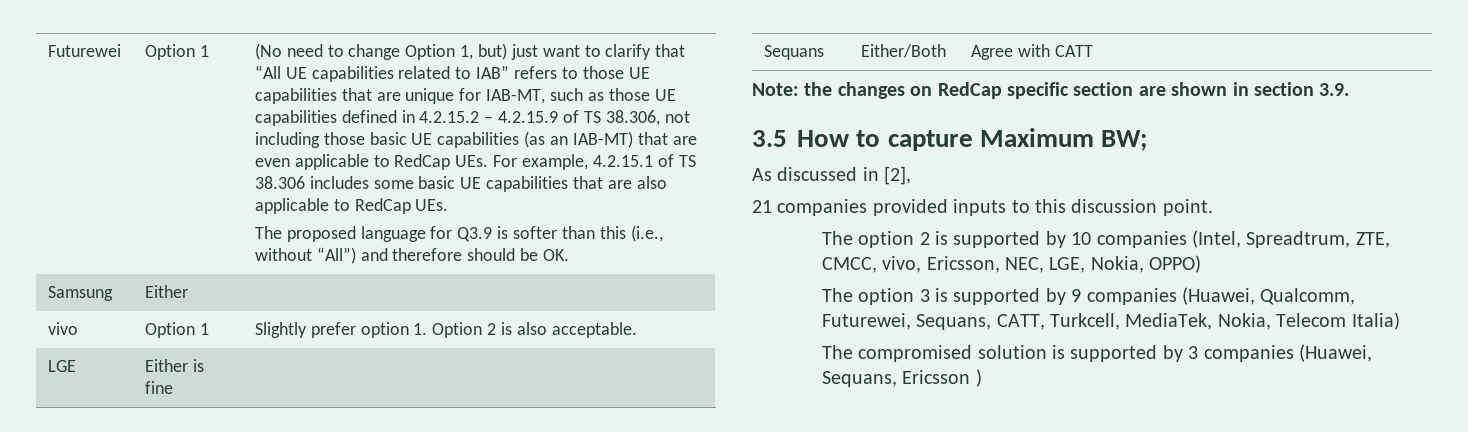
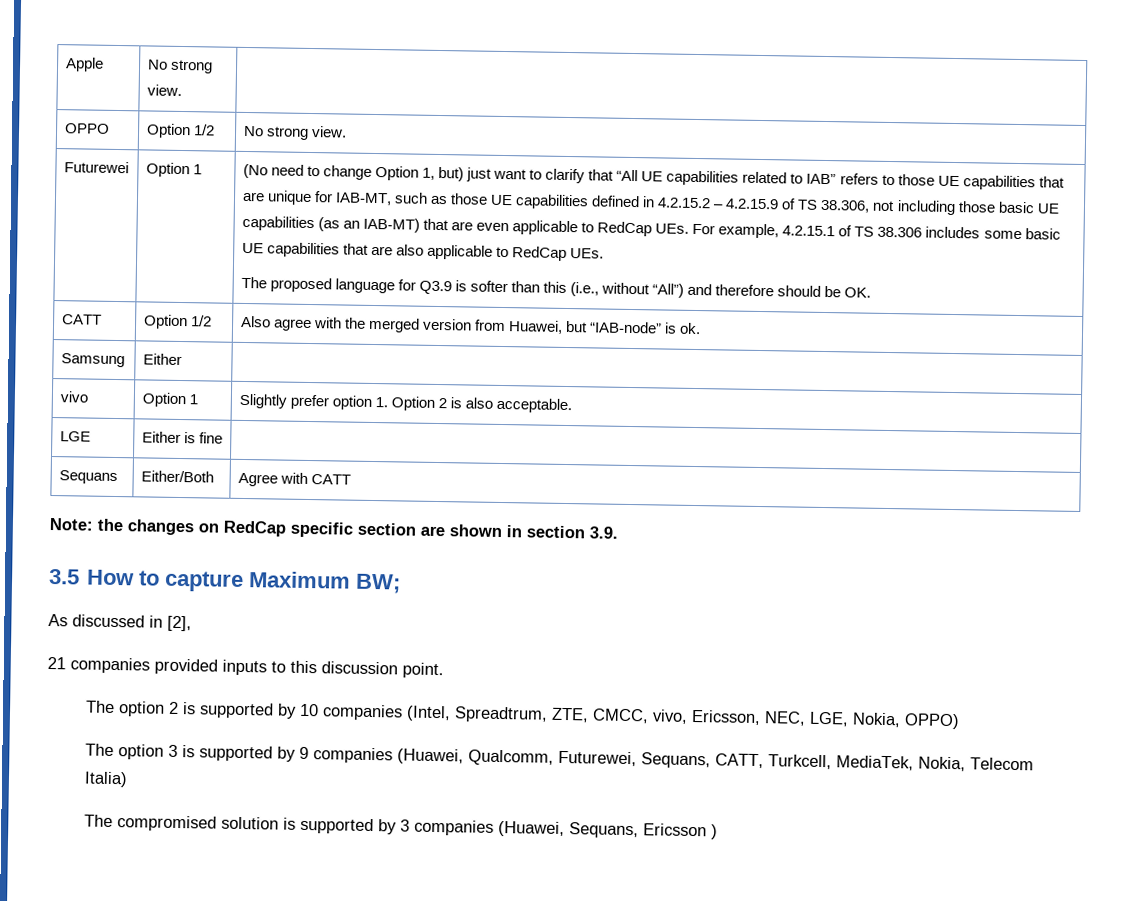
+ Apple | No strong view. |
+ OPPO | Option 1/2 | No strong view.
+ CATT | Option 1/2 | Also agree with the merged version from Huawei, but “IAB-node” is ok.

